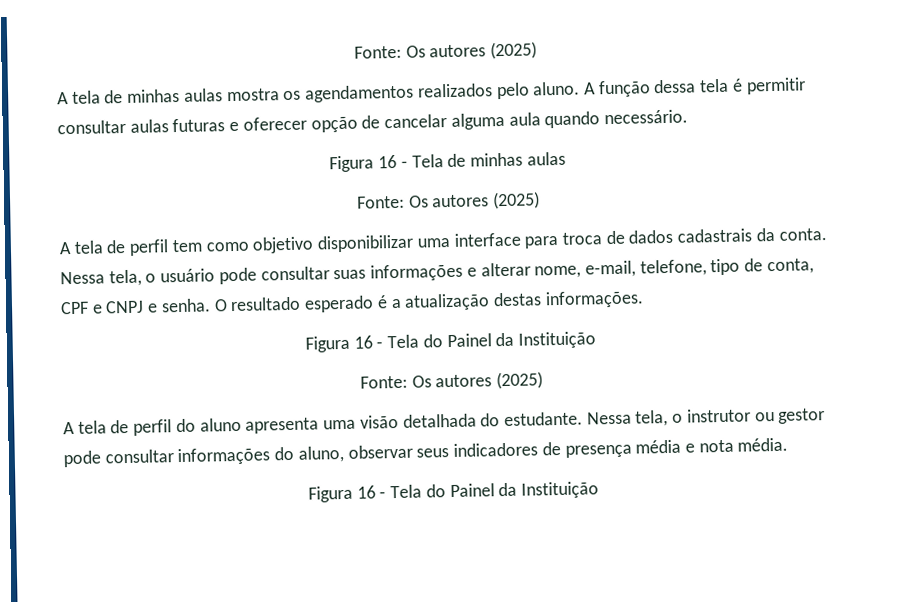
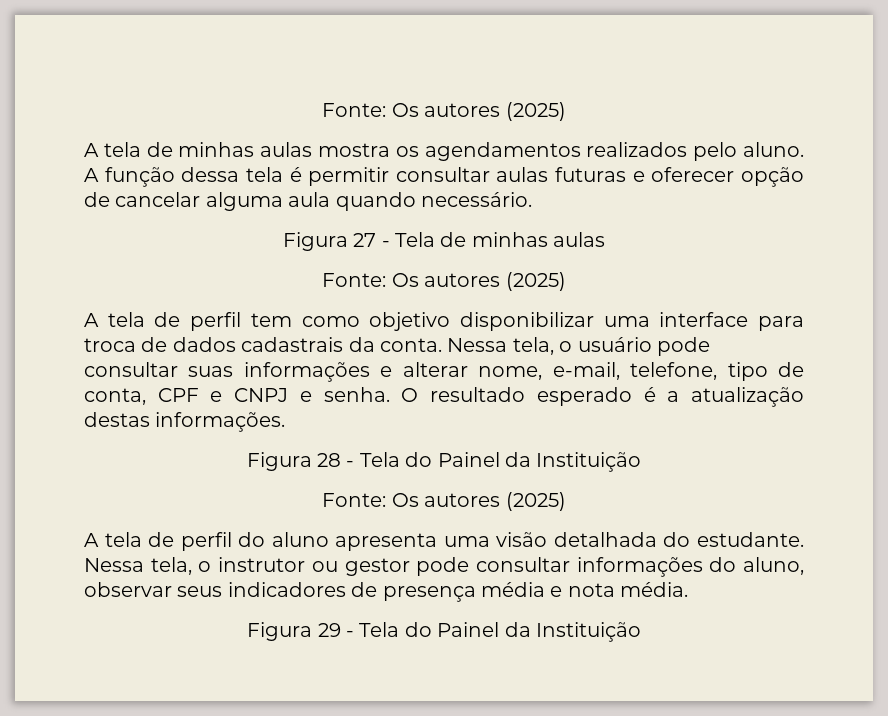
- Figura 16 - Tela de minhas aulas
+ Figura 27 - Tela de minhas aulas
  O resultado esperado é a atualização destas informações.
- Figura 16 - Tela do Painel da Instituição
+ Figura 28 - Tela do Painel da Instituição
  Nessa tela, o instrutor ou gestor pode consultar informações do aluno, observar seus indicadores de presença média e nota média.
- Figura 16 - Tela do Painel da Instituição
+ Figura 29 - Tela do Painel da Instituição

